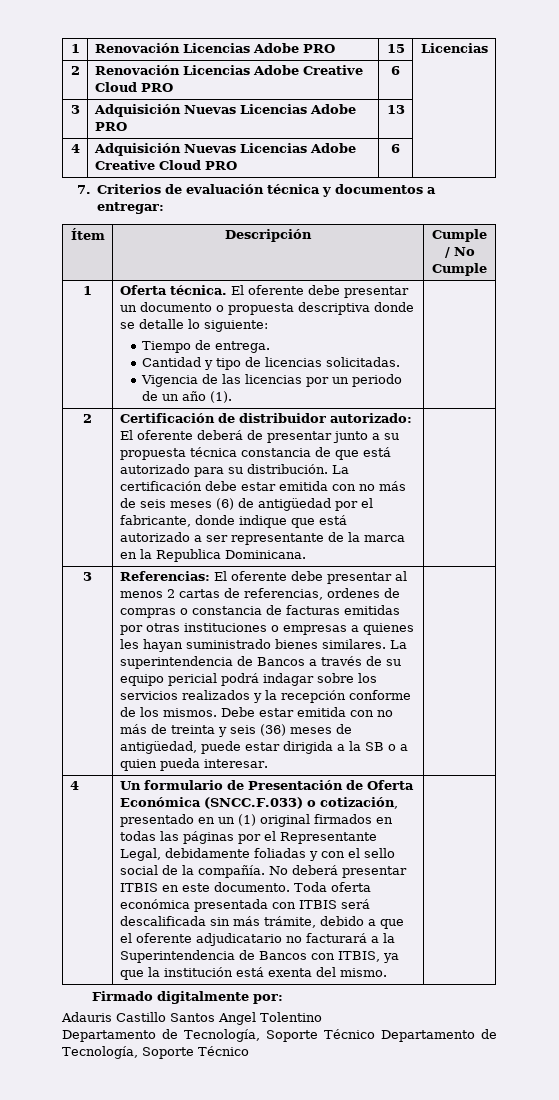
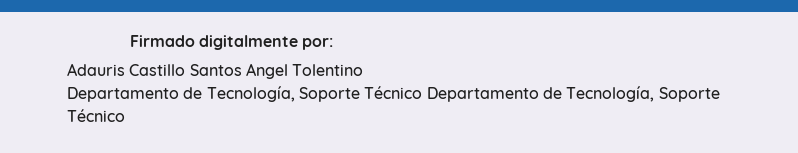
- 1 | Renovación Licencias Adobe PRO | 15 | Licencias
- 2 | Renovación Licencias Adobe Creative Cloud PRO | 6 |
- 3 | Adquisición Nuevas Licencias Adobe PRO | 13 |
- 4 | Adquisición Nuevas Licencias Adobe Creative Cloud PRO | 6 |
- 7. Criterios de evaluación técnica y documentos a entregar:
- Ítem | Descripción | Cumple / No Cumple
- 1 | Oferta técnica. El oferente debe presentar un documento o propuesta descriptiva donde se detalle lo siguiente:
- Tiempo de entrega.
- Cantidad y tipo de licencias solicitadas.
- Vigencia de las licencias por un periodo de un año (1). |
- 2 | Certificación de distribuidor autorizado: El oferente deberá de presentar junto a su propuesta técnica constancia de que está autorizado para su distribución. La certificación debe estar emitida con no más de seis meses (6) de antigüedad por el fabricante, donde indique que está autorizado a ser representante de la marca en la Republica Dominicana. |
- 3 | Referencias: El oferente debe presentar al menos 2 cartas de referencias, ordenes de compras o constancia de facturas emitidas por otras instituciones o empresas a quienes les hayan suministrado bienes similares. La superintendencia de Bancos a través de su equipo pericial podrá indagar sobre los servicios realizados y la recepción conforme de los mismos. Debe estar emitida con no más de treinta y seis (36) meses de antigüedad, puede estar dirigida a la SB o a quien pueda interesar. |
- 4 | Un formulario de Presentación de Oferta Económica (SNCC.F.033) o cotización, presentado en un (1) original firmados en todas las páginas por el Representante Legal, debidamente foliadas y con el sello social de la compañía. No deberá presentar ITBIS en este documento. Toda oferta económica presentada con ITBIS será descalificada sin más trámite, debido a que el oferente adjudicatario no facturará a la Superintendencia de Bancos con ITBIS, ya que la institución está exenta del mismo.

